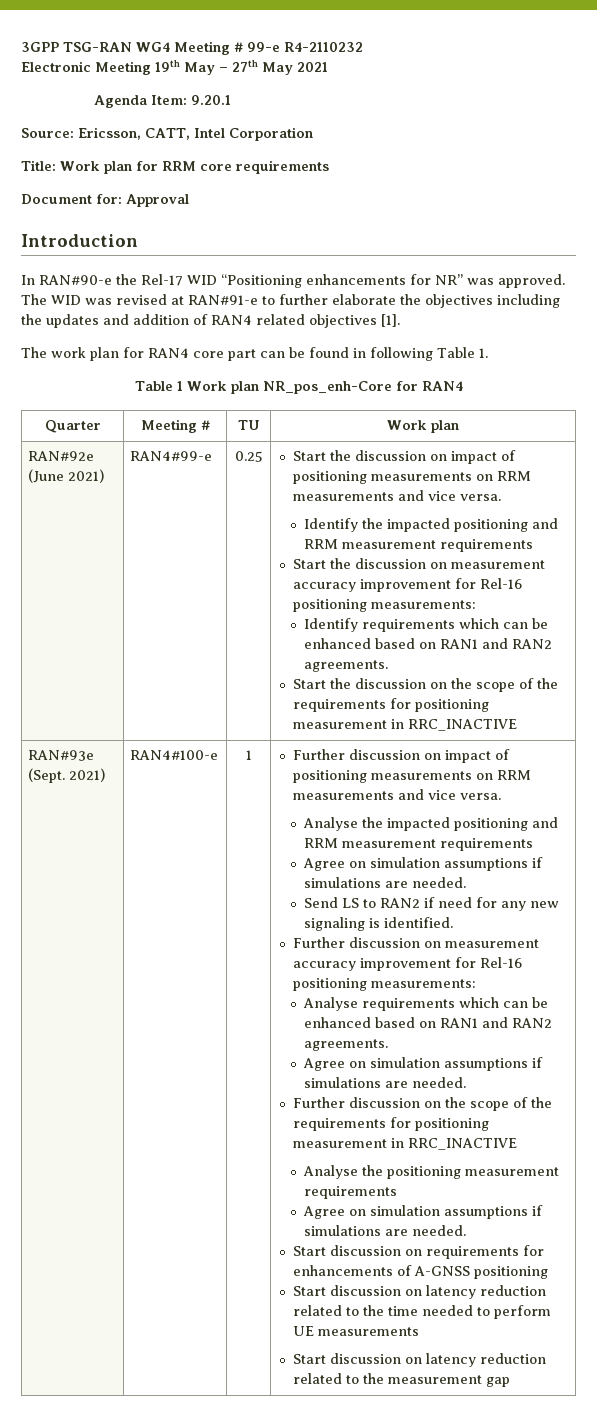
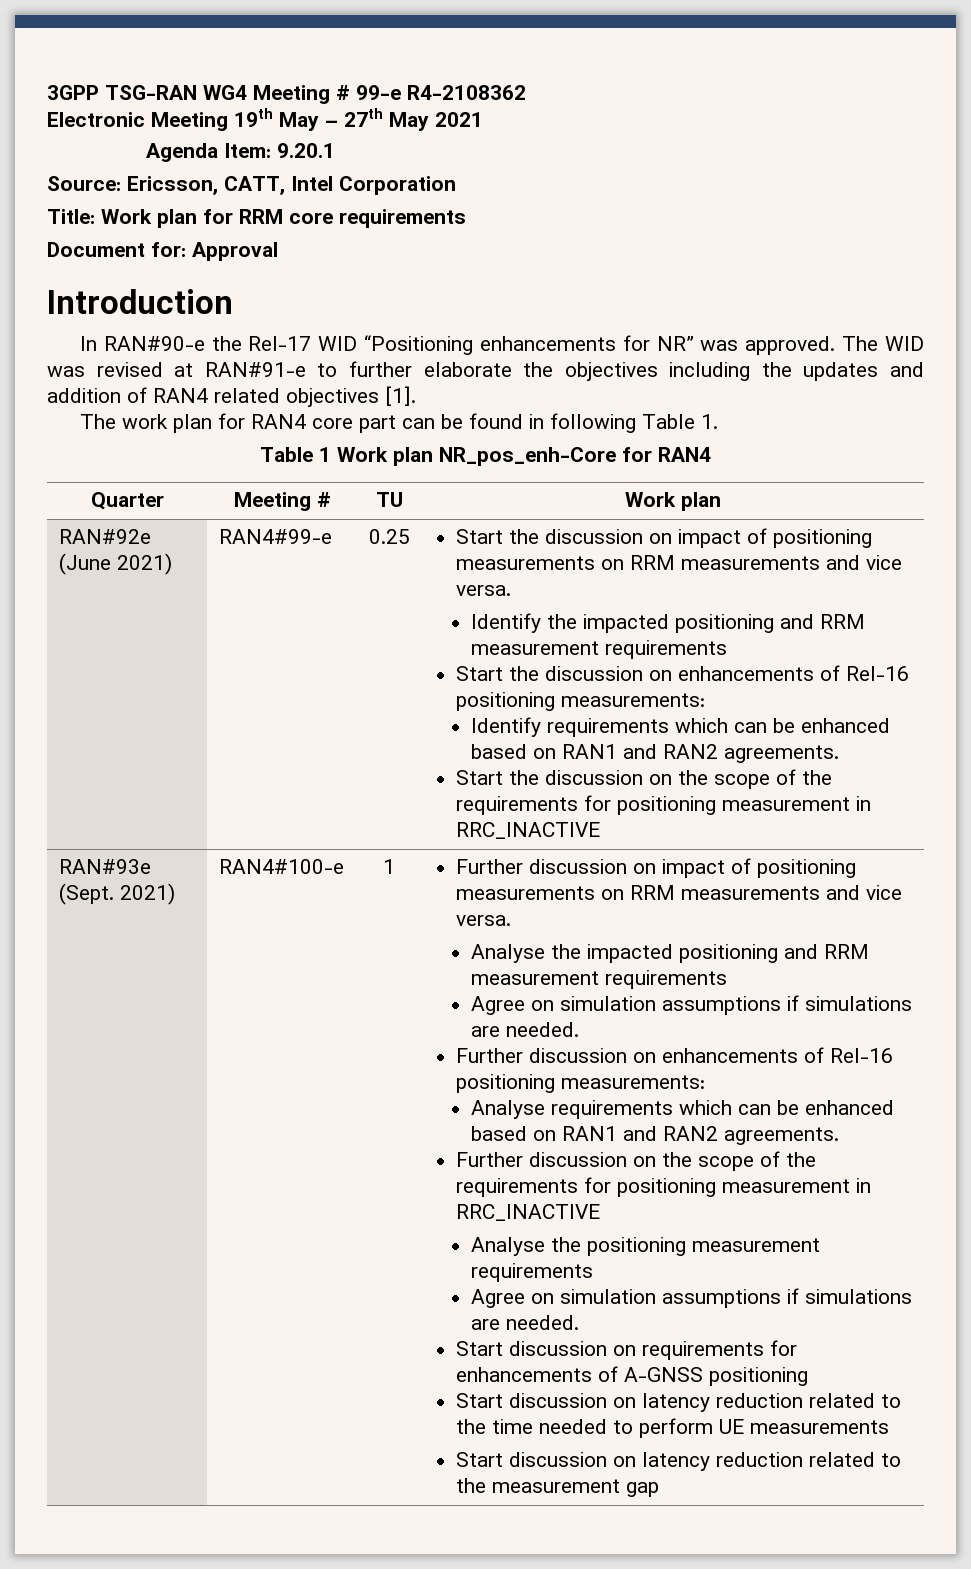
- 3GPP TSG-RAN WG4 Meeting # 99-e R4-2110232
+ 3GPP TSG-RAN WG4 Meeting # 99-e R4-2108362
- Start the discussion on measurement accuracy improvement for Rel-16 positioning measurements:
+ Start the discussion on enhancements of Rel-16 positioning measurements:
- Send LS to RAN2 if need for any new signaling is identified.
- Further discussion on measurement accuracy improvement for Rel-16 positioning measurements:
+ Further discussion on enhancements of Rel-16 positioning measurements:
  Analyse requirements which can be enhanced based on RAN1 and RAN2 agreements.
- Agree on simulation assumptions if simulations are needed.

